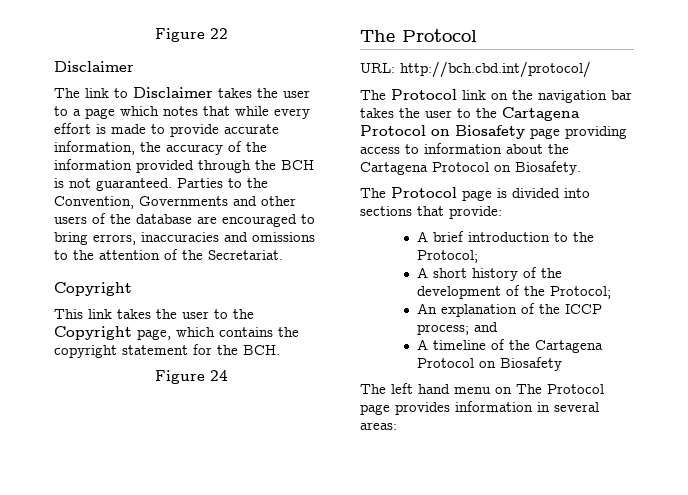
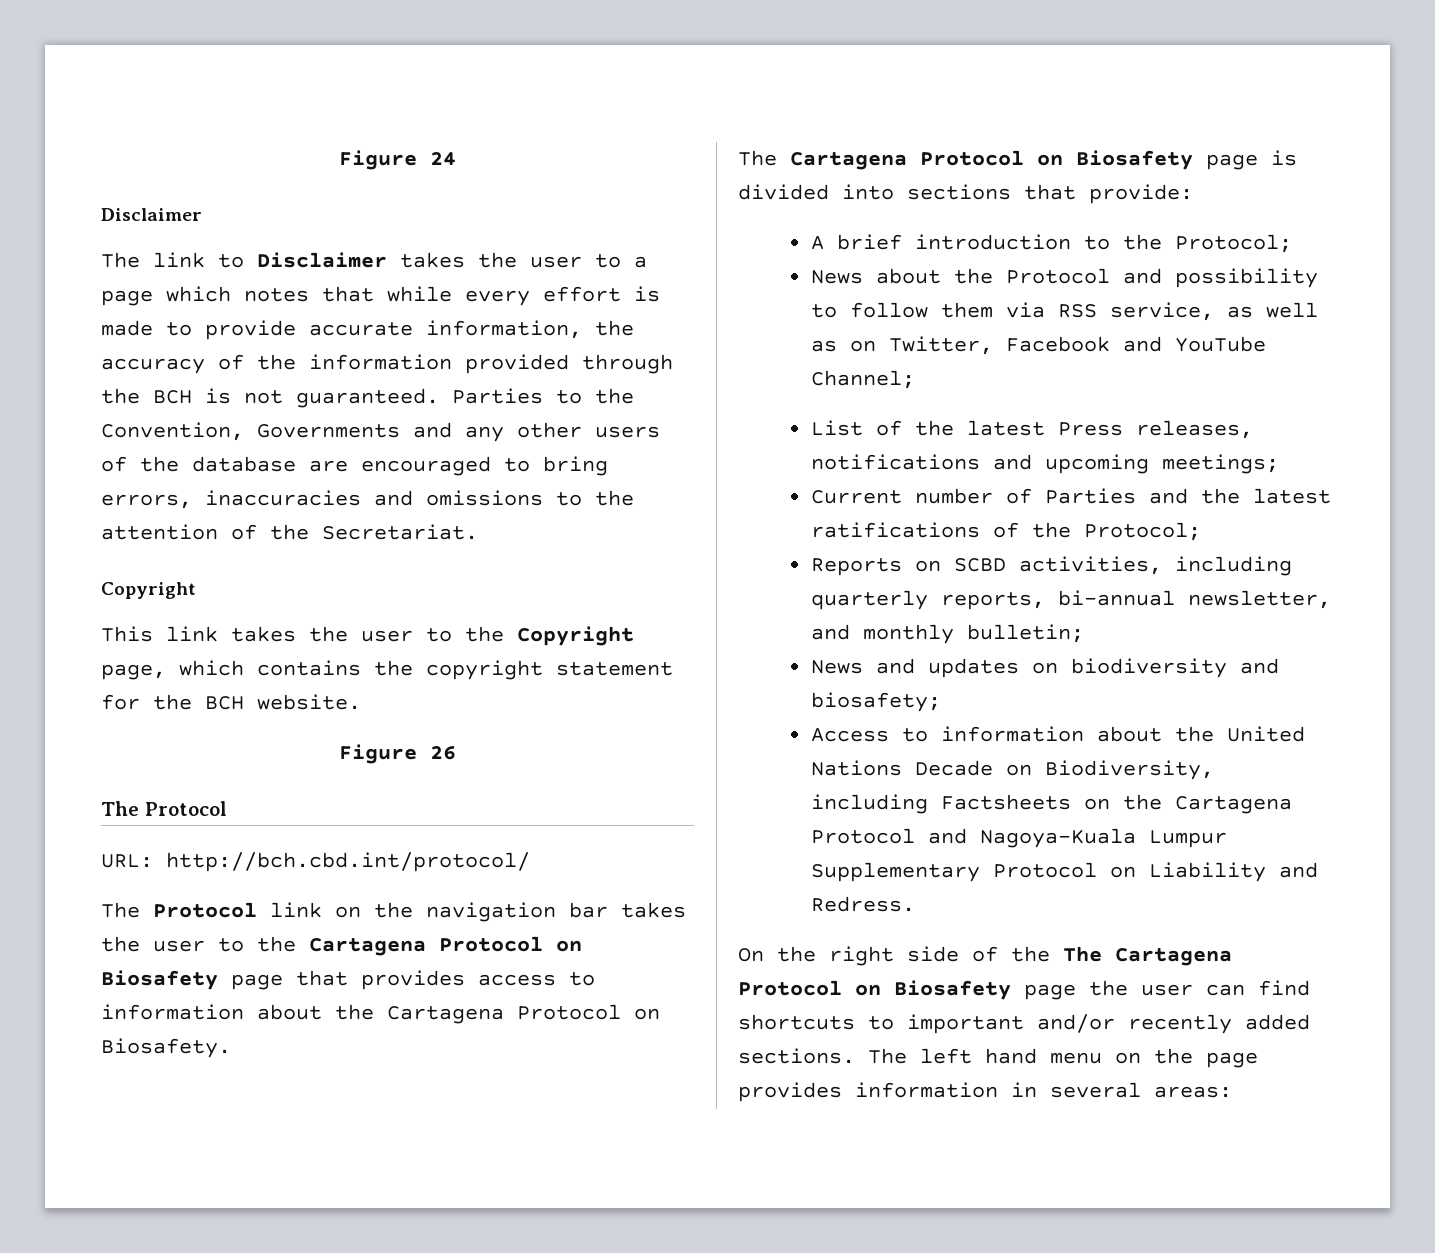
- Figure 22
+ Figure 24
- Parties to the Convention, Governments and other users of the database are encouraged to bring errors, inaccuracies and omissions to the attention of the Secretariat.
+ Parties to the Convention, Governments and any other users of the database are encouraged to bring errors, inaccuracies and omissions to the attention of the Secretariat.
- This link takes the user to the Copyright page, which contains the copyright statement for the BCH.
- Figure 24
+ This link takes the user to the Copyright page, which contains the copyright statement for the BCH website.
+ Figure 26
- The Protocol link on the navigation bar takes the user to the Cartagena Protocol on Biosafety page providing access to information about the Cartagena Protocol on Biosafety.
+ The Protocol link on the navigation bar takes the user to the Cartagena Protocol on Biosafety page that provides access to information about the Cartagena Protocol on Biosafety.
- The Protocol page is divided into sections that provide:
+ The Cartagena Protocol on Biosafety page is divided into sections that provide:
- A short history of the development of the Protocol;
- An explanation of the ICCP process; and
- A timeline of the Cartagena Protocol on Biosafety
- The left hand menu on The Protocol page provides information in several areas:
+ News about the Protocol and possibility to follow them via RSS service, as well as on Twitter, Facebook and YouTube Channel;
+ List of the latest Press releases, notifications and upcoming meetings;
+ Current number of Parties and the latest ratifications of the Protocol;
+ Reports on SCBD activities, including quarterly reports, bi-annual newsletter, and monthly bulletin;
+ News and updates on biodiversity and biosafety;
+ Access to information about the United Nations Decade on Biodiversity, including Factsheets on the Cartagena Protocol and Nagoya-Kuala Lumpur Supplementary Protocol on Liability and Redress.
+ On the right side of the The Cartagena Protocol on Biosafety page the user can find shortcuts to important and/or recently added sections. The left hand menu on the page provides information in several areas:

